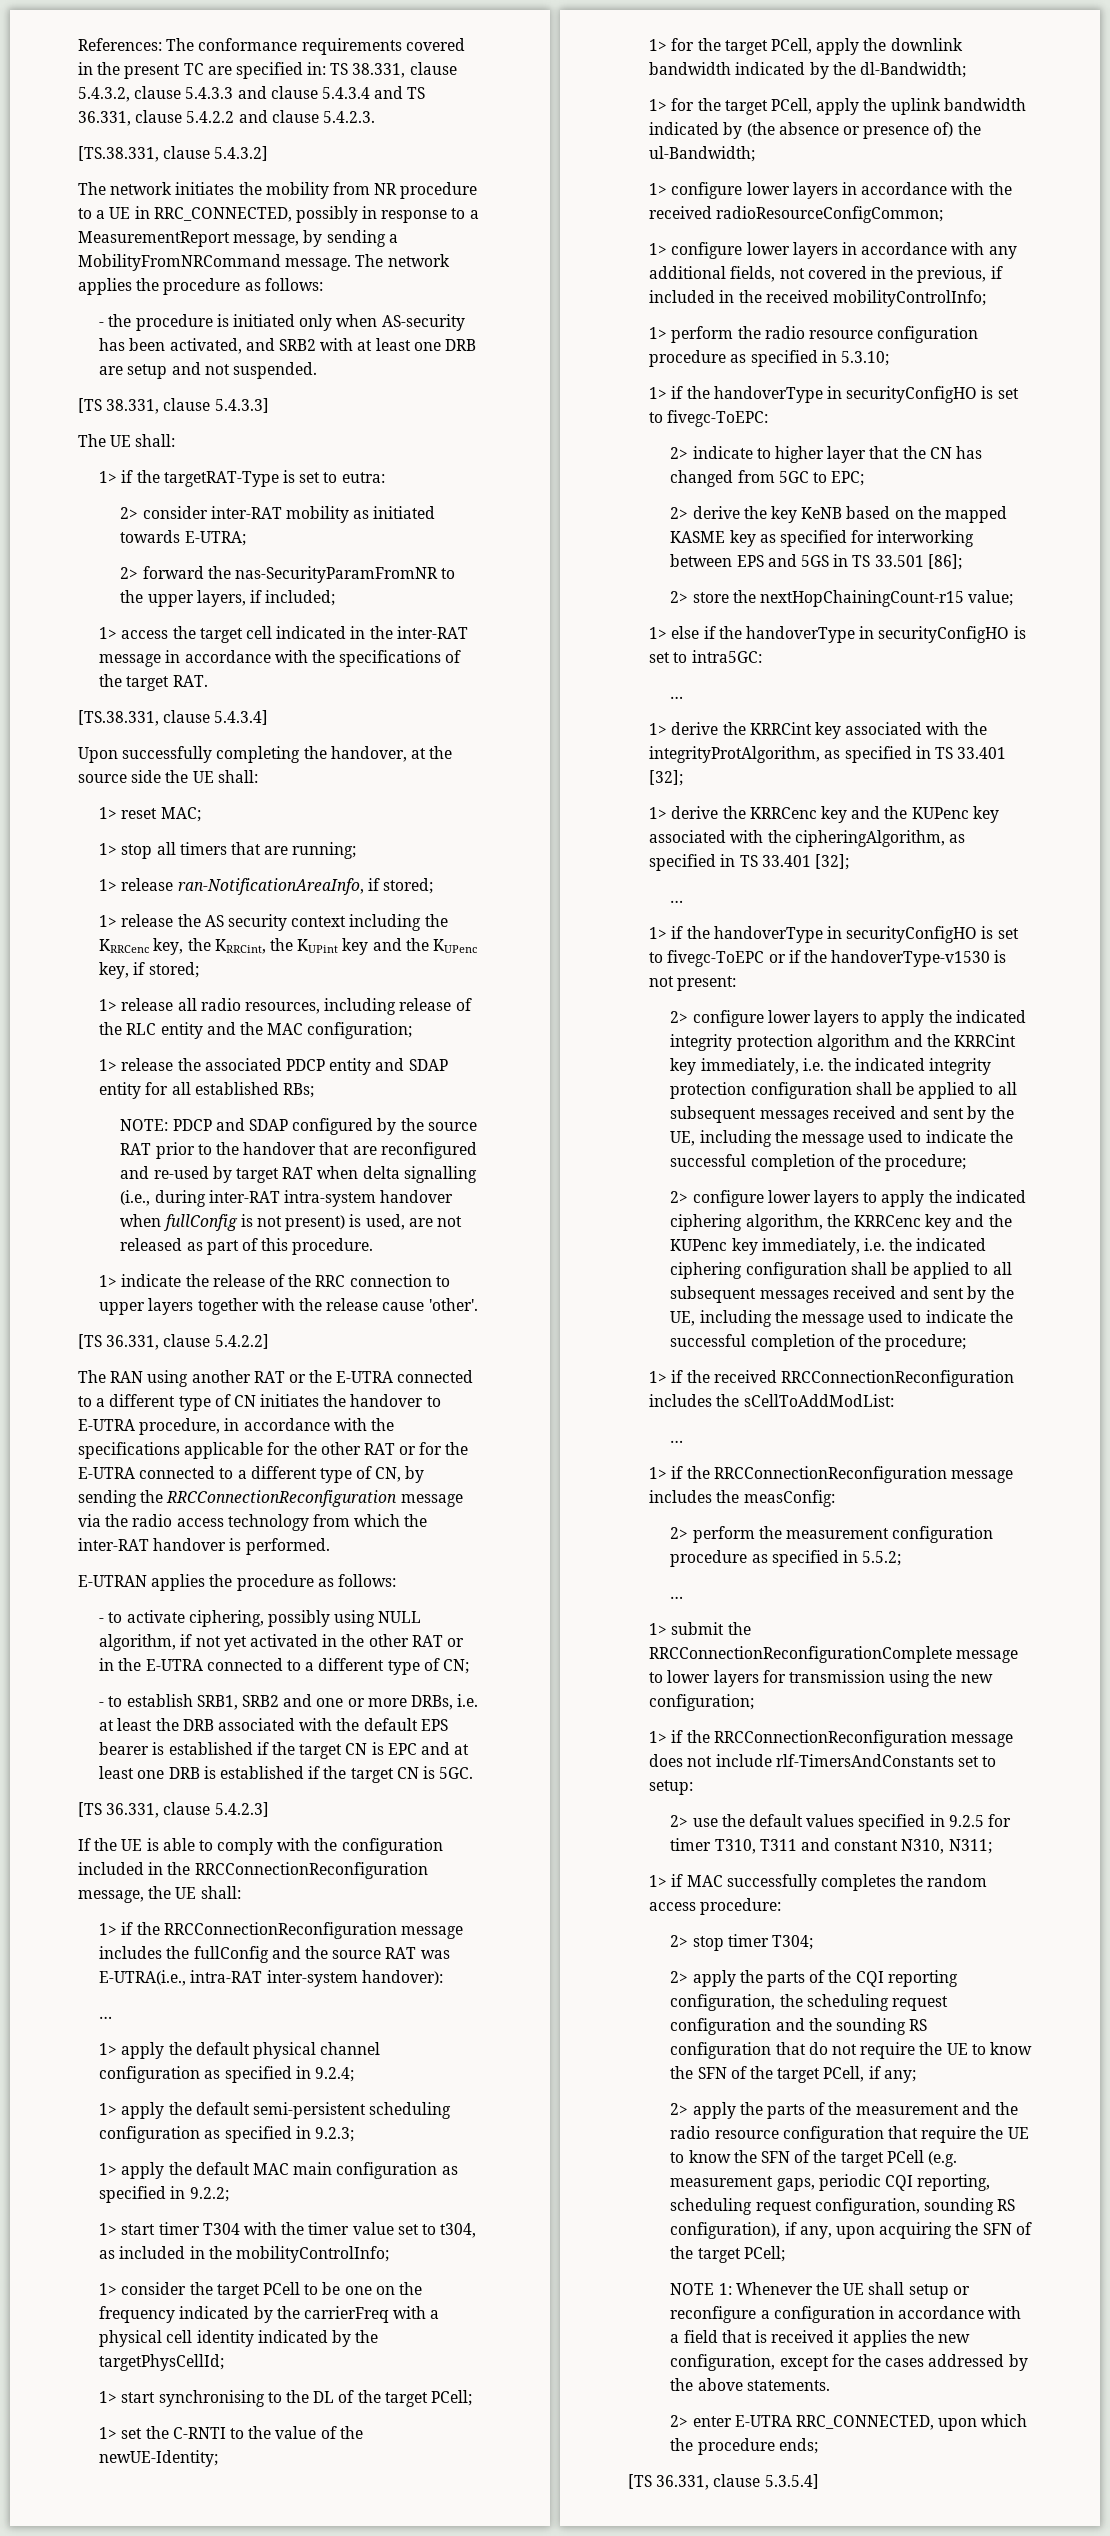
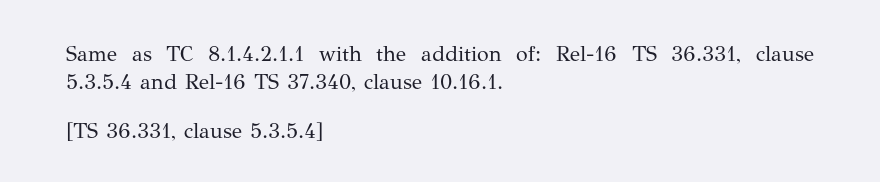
- References: The conformance requirements covered in the present TC are specified in: TS 38.331, clause 5.4.3.2, clause 5.4.3.3 and clause 5.4.3.4 and TS 36.331, clause 5.4.2.2 and clause 5.4.2.3.
- [TS.38.331, clause 5.4.3.2]
- The network initiates the mobility from NR procedure to a UE in RRC_CONNECTED, possibly in response to a MeasurementReport message, by sending a MobilityFromNRCommand message. The network applies the procedure as follows:
- - the procedure is initiated only when AS-security has been activated, and SRB2 with at least one DRB are setup and not suspended.
- [TS 38.331, clause 5.4.3.3]
- The UE shall:
- 1> if the targetRAT-Type is set to eutra:
- 2> consider inter-RAT mobility as initiated towards E-UTRA;
- 2> forward the nas-SecurityParamFromNR to the upper layers, if included;
- 1> access the target cell indicated in the inter-RAT message in accordance with the specifications of the target RAT.
- [TS.38.331, clause 5.4.3.4]
- Upon successfully completing the handover, at the source side the UE shall:
- 1> reset MAC;
- 1> stop all timers that are running;
- 1> release ran-NotificationAreaInfo, if stored;
- 1> release the AS security context including the KRRCenc key, the KRRCint, the KUPint key and the KUPenc key, if stored;
- 1> release all radio resources, including release of the RLC entity and the MAC configuration;
- 1> release the associated PDCP entity and SDAP entity for all established RBs;
- NOTE: PDCP and SDAP configured by the source RAT prior to the handover that are reconfigured and re-used by target RAT when delta signalling (i.e., during inter-RAT intra-system handover when fullConfig is not present) is used, are not released as part of this procedure.
- 1> indicate the release of the RRC connection to upper layers together with the release cause 'other'.
- [TS 36.331, clause 5.4.2.2]
- The RAN using another RAT or the E-UTRA connected to a different type of CN initiates the handover to E-UTRA procedure, in accordance with the specifications applicable for the other RAT or for the E-UTRA connected to a different type of CN, by sending the RRCConnectionReconfiguration message via the radio access technology from which the inter-RAT handover is performed.
- E-UTRAN applies the procedure as follows:
- - to activate ciphering, possibly using NULL algorithm, if not yet activated in the other RAT or in the E-UTRA connected to a different type of CN;
- - to establish SRB1, SRB2 and one or more DRBs, i.e. at least the DRB associated with the default EPS bearer is established if the target CN is EPC and at least one DRB is established if the target CN is 5GC.
- [TS 36.331, clause 5.4.2.3]
- If the UE is able to comply with the configuration included in the RRCConnectionReconfiguration message, the UE shall:
- 1> if the RRCConnectionReconfiguration message includes the fullConfig and the source RAT was E-UTRA(i.e., intra-RAT inter-system handover):
- …
- 1> apply the default physical channel configuration as specified in 9.2.4;
- 1> apply the default semi-persistent scheduling configuration as specified in 9.2.3;
- 1> apply the default MAC main configuration as specified in 9.2.2;
- 1> start timer T304 with the timer value set to t304, as included in the mobilityControlInfo;
- 1> consider the target PCell to be one on the frequency indicated by the carrierFreq with a physical cell identity indicated by the targetPhysCellId;
- 1> start synchronising to the DL of the target PCell;
- 1> set the C-RNTI to the value of the newUE-Identity;
- 1> for the target PCell, apply the downlink bandwidth indicated by the dl-Bandwidth;
- 1> for the target PCell, apply the uplink bandwidth indicated by (the absence or presence of) the ul-Bandwidth;
- 1> configure lower layers in accordance with the received radioResourceConfigCommon;
- 1> configure lower layers in accordance with any additional fields, not covered in the previous, if included in the received mobilityControlInfo;
- 1> perform the radio resource configuration procedure as specified in 5.3.10;
- 1> if the handoverType in securityConfigHO is set to fivegc-ToEPC:
- 2> indicate to higher layer that the CN has changed from 5GC to EPC;
- 2> derive the key KeNB based on the mapped KASME key as specified for interworking between EPS and 5GS in TS 33.501 [86];
- 2> store the nextHopChainingCount-r15 value;
- 1> else if the handoverType in securityConfigHO is set to intra5GC:
- …
- 1> derive the KRRCint key associated with the integrityProtAlgorithm, as specified in TS 33.401 [32];
- 1> derive the KRRCenc key and the KUPenc key associated with the cipheringAlgorithm, as specified in TS 33.401 [32];
- …
- 1> if the handoverType in securityConfigHO is set to fivegc-ToEPC or if the handoverType-v1530 is not present:
- 2> configure lower layers to apply the indicated integrity protection algorithm and the KRRCint key immediately, i.e. the indicated integrity protection configuration shall be applied to all subsequent messages received and sent by the UE, including the message used to indicate the successful completion of the procedure;
- 2> configure lower layers to apply the indicated ciphering algorithm, the KRRCenc key and the KUPenc key immediately, i.e. the indicated ciphering configuration shall be applied to all subsequent messages received and sent by the UE, including the message used to indicate the successful completion of the procedure;
- 1> if the received RRCConnectionReconfiguration includes the sCellToAddModList:
- …
- 1> if the RRCConnectionReconfiguration message includes the measConfig:
- 2> perform the measurement configuration procedure as specified in 5.5.2;
- …
- 1> submit the RRCConnectionReconfigurationComplete message to lower layers for transmission using the new configuration;
- 1> if the RRCConnectionReconfiguration message does not include rlf-TimersAndConstants set to setup:
- 2> use the default values specified in 9.2.5 for timer T310, T311 and constant N310, N311;
- 1> if MAC successfully completes the random access procedure:
- 2> stop timer T304;
- 2> apply the parts of the CQI reporting configuration, the scheduling request configuration and the sounding RS configuration that do not require the UE to know the SFN of the target PCell, if any;
- 2> apply the parts of the measurement and the radio resource configuration that require the UE to know the SFN of the target PCell (e.g. measurement gaps, periodic CQI reporting, scheduling request configuration, sounding RS configuration), if any, upon acquiring the SFN of the target PCell;
- NOTE 1: Whenever the UE shall setup or reconfigure a configuration in accordance with a field that is received it applies the new configuration, except for the cases addressed by the above statements.
- 2> enter E-UTRA RRC_CONNECTED, upon which the procedure ends;
+ Same as TC 8.1.4.2.1.1 with the addition of: Rel-16 TS 36.331, clause 5.3.5.4 and Rel-16 TS 37.340, clause 10.16.1.

